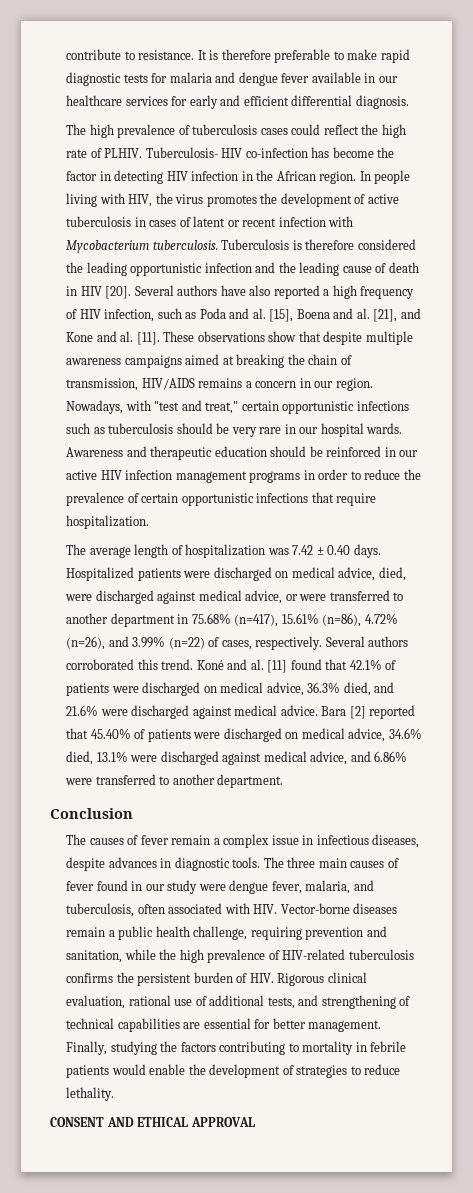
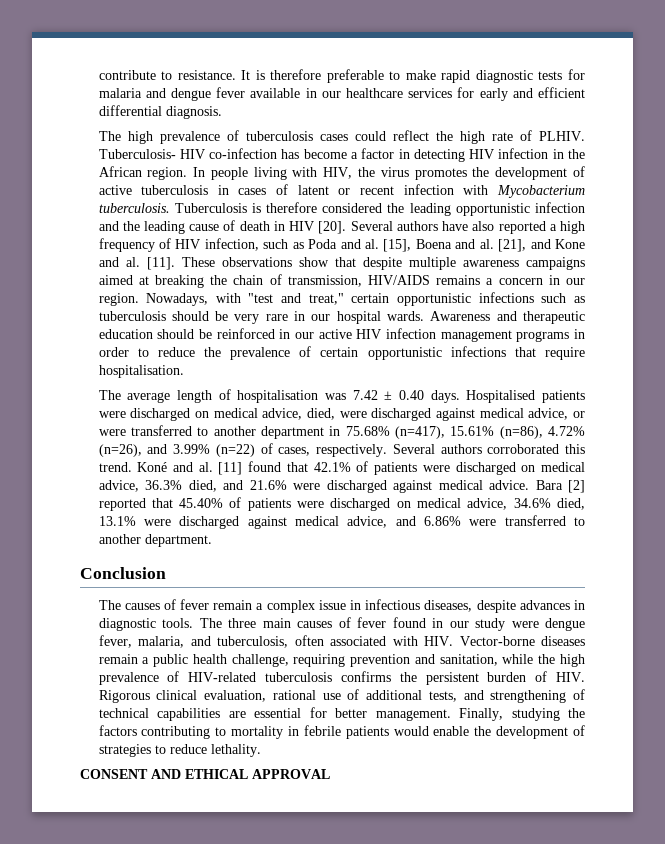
- Tuberculosis- HIV co-infection has become the factor in detecting HIV infection in the African region.
+ Tuberculosis- HIV co-infection has become a factor in detecting HIV infection in the African region.
- Awareness and therapeutic education should be reinforced in our active HIV infection management programs in order to reduce the prevalence of certain opportunistic infections that require hospitalization.
+ Awareness and therapeutic education should be reinforced in our active HIV infection management programs in order to reduce the prevalence of certain opportunistic infections that require hospitalisation.
- The average length of hospitalization was 7.42 ± 0.40 days.
+ The average length of hospitalisation was 7.42 ± 0.40 days.
- Hospitalized patients were discharged on medical advice, died, were discharged against medical advice, or were transferred to another department in 75.68% (n=417), 15.61% (n=86), 4.72% (n=26), and 3.99% (n=22) of cases, respectively.
+ Hospitalised patients were discharged on medical advice, died, were discharged against medical advice, or were transferred to another department in 75.68% (n=417), 15.61% (n=86), 4.72% (n=26), and 3.99% (n=22) of cases, respectively.

